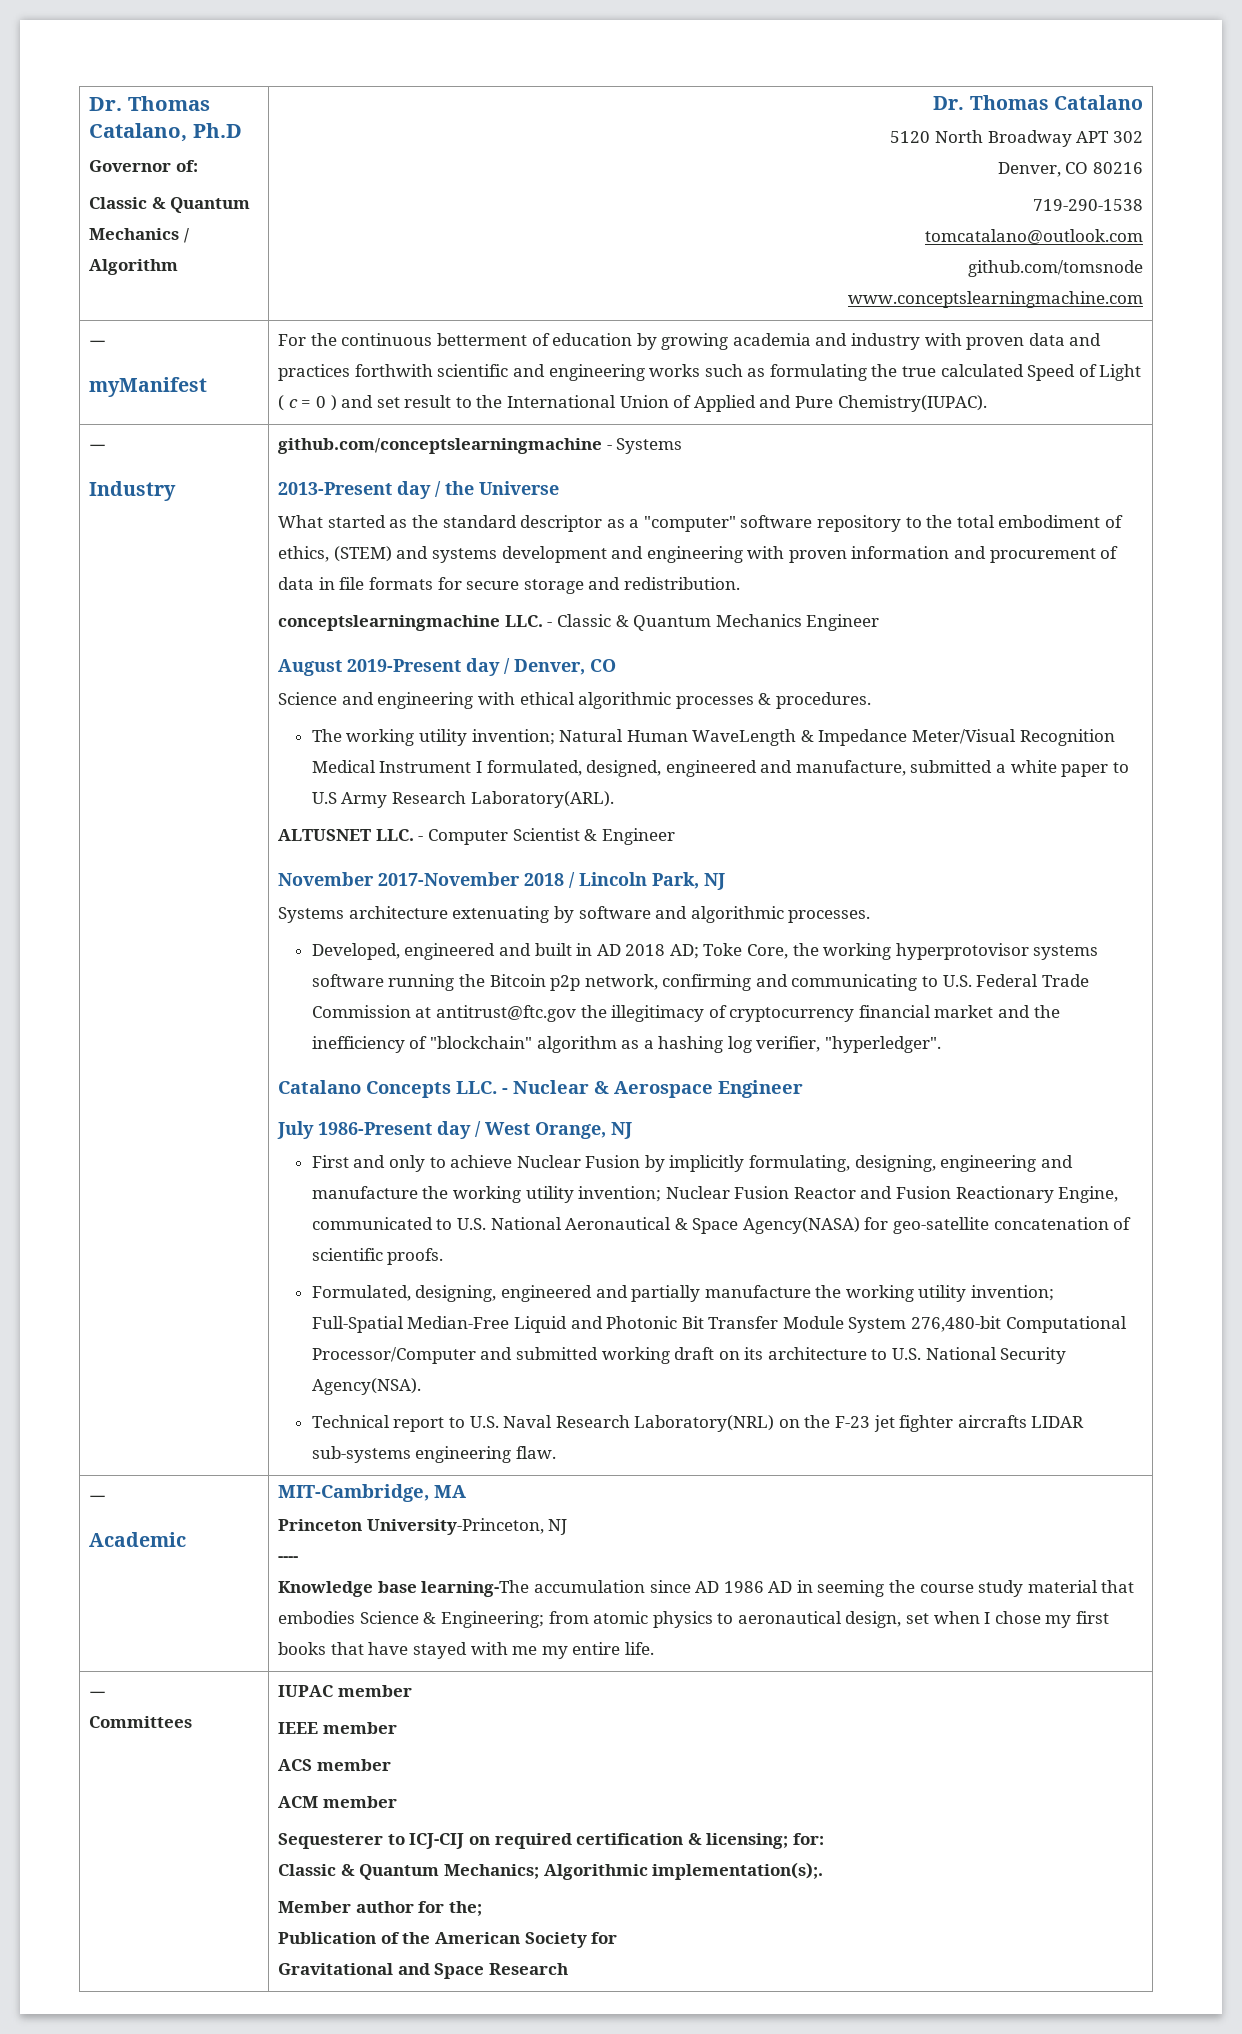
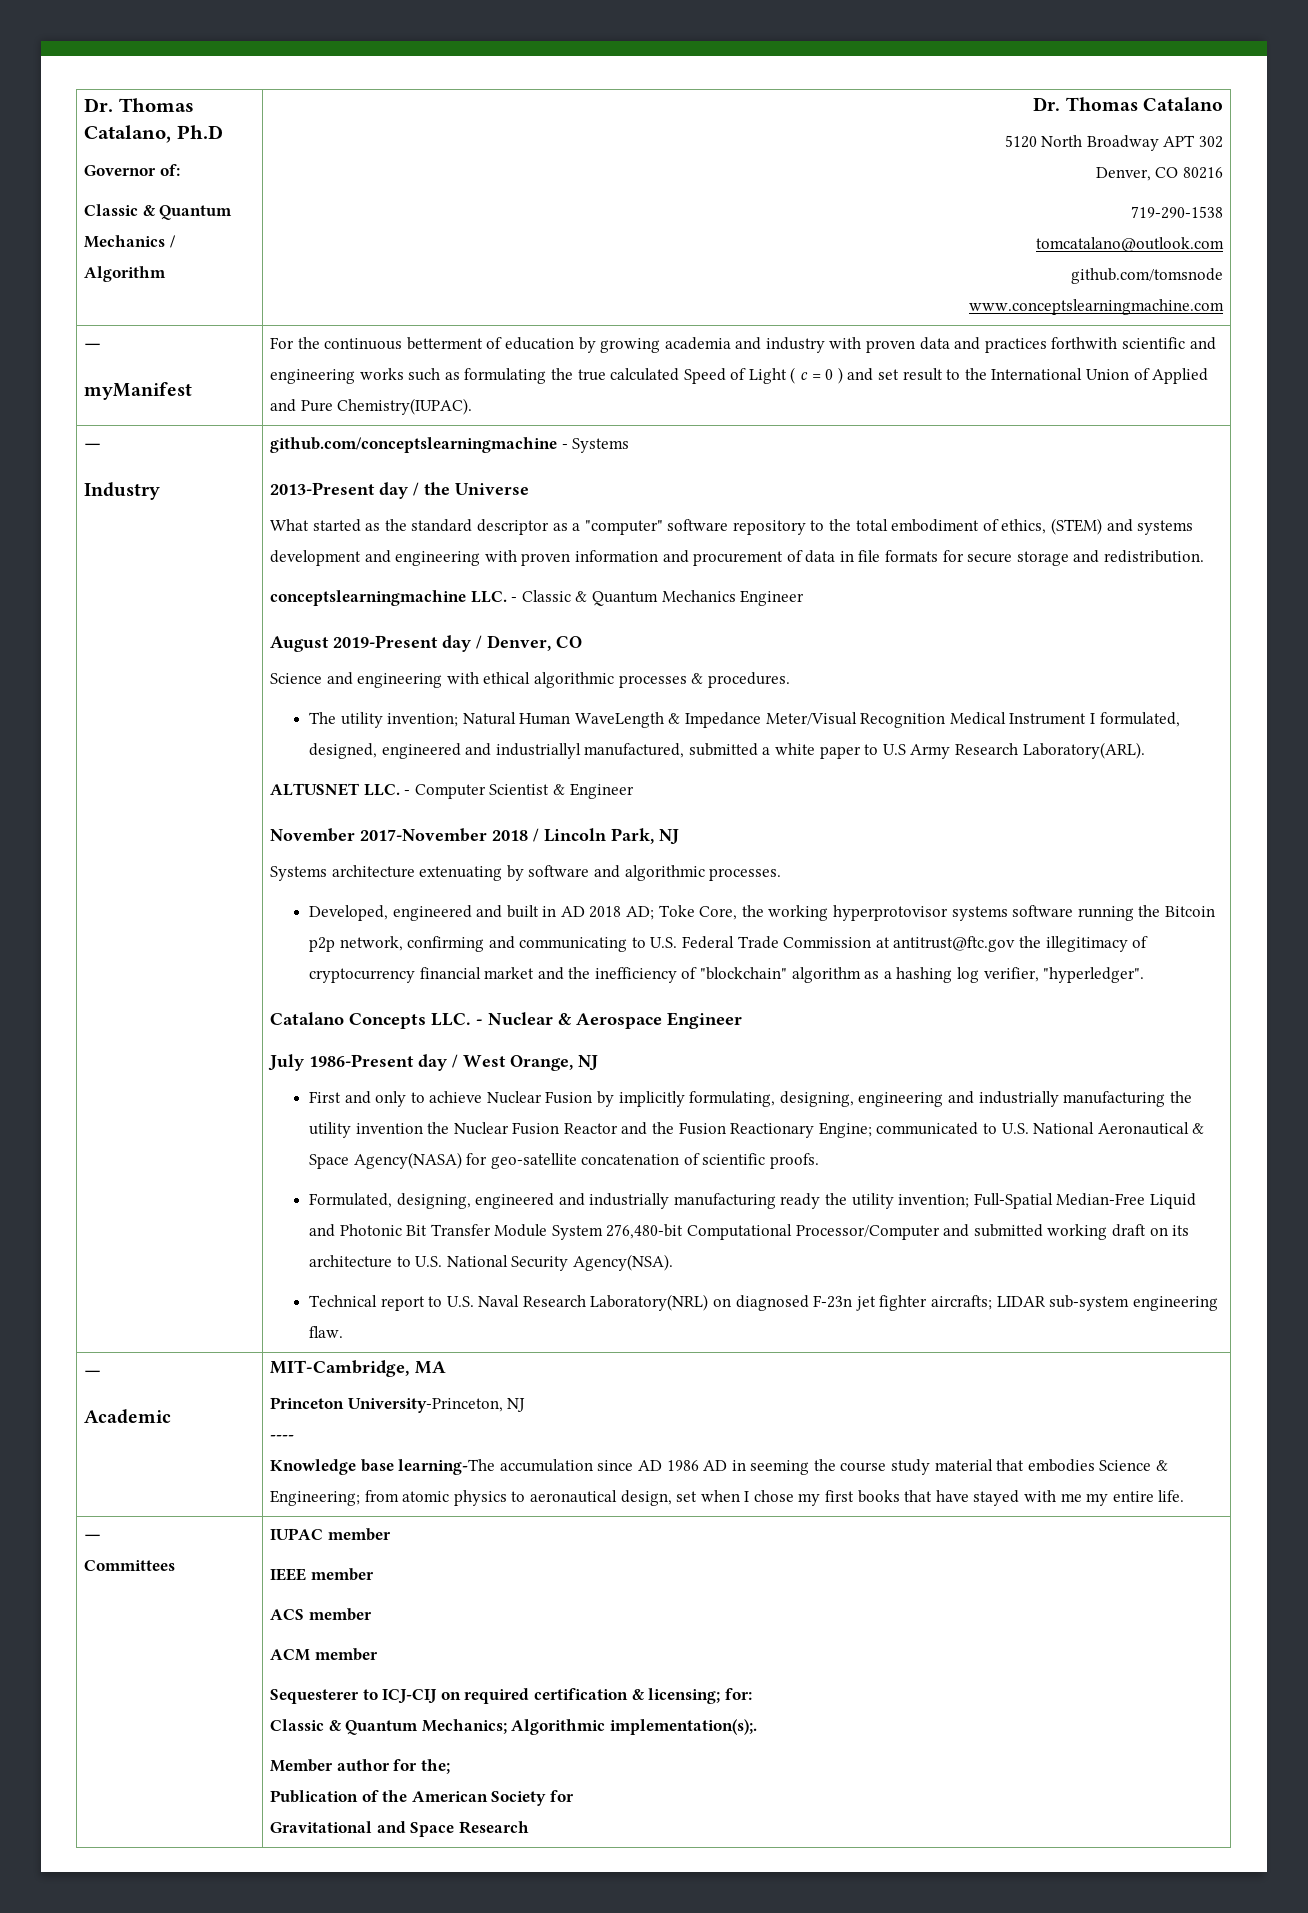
- The working utility invention; Natural Human WaveLength & Impedance Meter/Visual Recognition Medical Instrument I formulated, designed, engineered and manufacture, submitted a white paper to U.S Army Research Laboratory(ARL).
+ The utility invention; Natural Human WaveLength & Impedance Meter/Visual Recognition Medical Instrument I formulated, designed, engineered and industriallyl manufactured, submitted a white paper to U.S Army Research Laboratory(ARL).
- First and only to achieve Nuclear Fusion by implicitly formulating, designing, engineering and manufacture the working utility invention; Nuclear Fusion Reactor and Fusion Reactionary Engine, communicated to U.S. National Aeronautical & Space Agency(NASA) for geo-satellite concatenation of scientific proofs.
+ First and only to achieve Nuclear Fusion by implicitly formulating, designing, engineering and industrially manufacturing the utility invention the Nuclear Fusion Reactor and the Fusion Reactionary Engine; communicated to U.S. National Aeronautical & Space Agency(NASA) for geo-satellite concatenation of scientific proofs.
- Formulated, designing, engineered and partially manufacture the working utility invention; Full-Spatial Median-Free Liquid and Photonic Bit Transfer Module System 276,480-bit Computational Processor/Computer and submitted working draft on its architecture to U.S. National Security Agency(NSA).
+ Formulated, designing, engineered and industrially manufacturing ready the utility invention; Full-Spatial Median-Free Liquid and Photonic Bit Transfer Module System 276,480-bit Computational Processor/Computer and submitted working draft on its architecture to U.S. National Security Agency(NSA).
- Technical report to U.S. Naval Research Laboratory(NRL) on the F-23 jet fighter aircrafts LIDAR sub-systems engineering flaw.
+ Technical report to U.S. Naval Research Laboratory(NRL) on diagnosed F-23n jet fighter aircrafts; LIDAR sub-system engineering flaw.

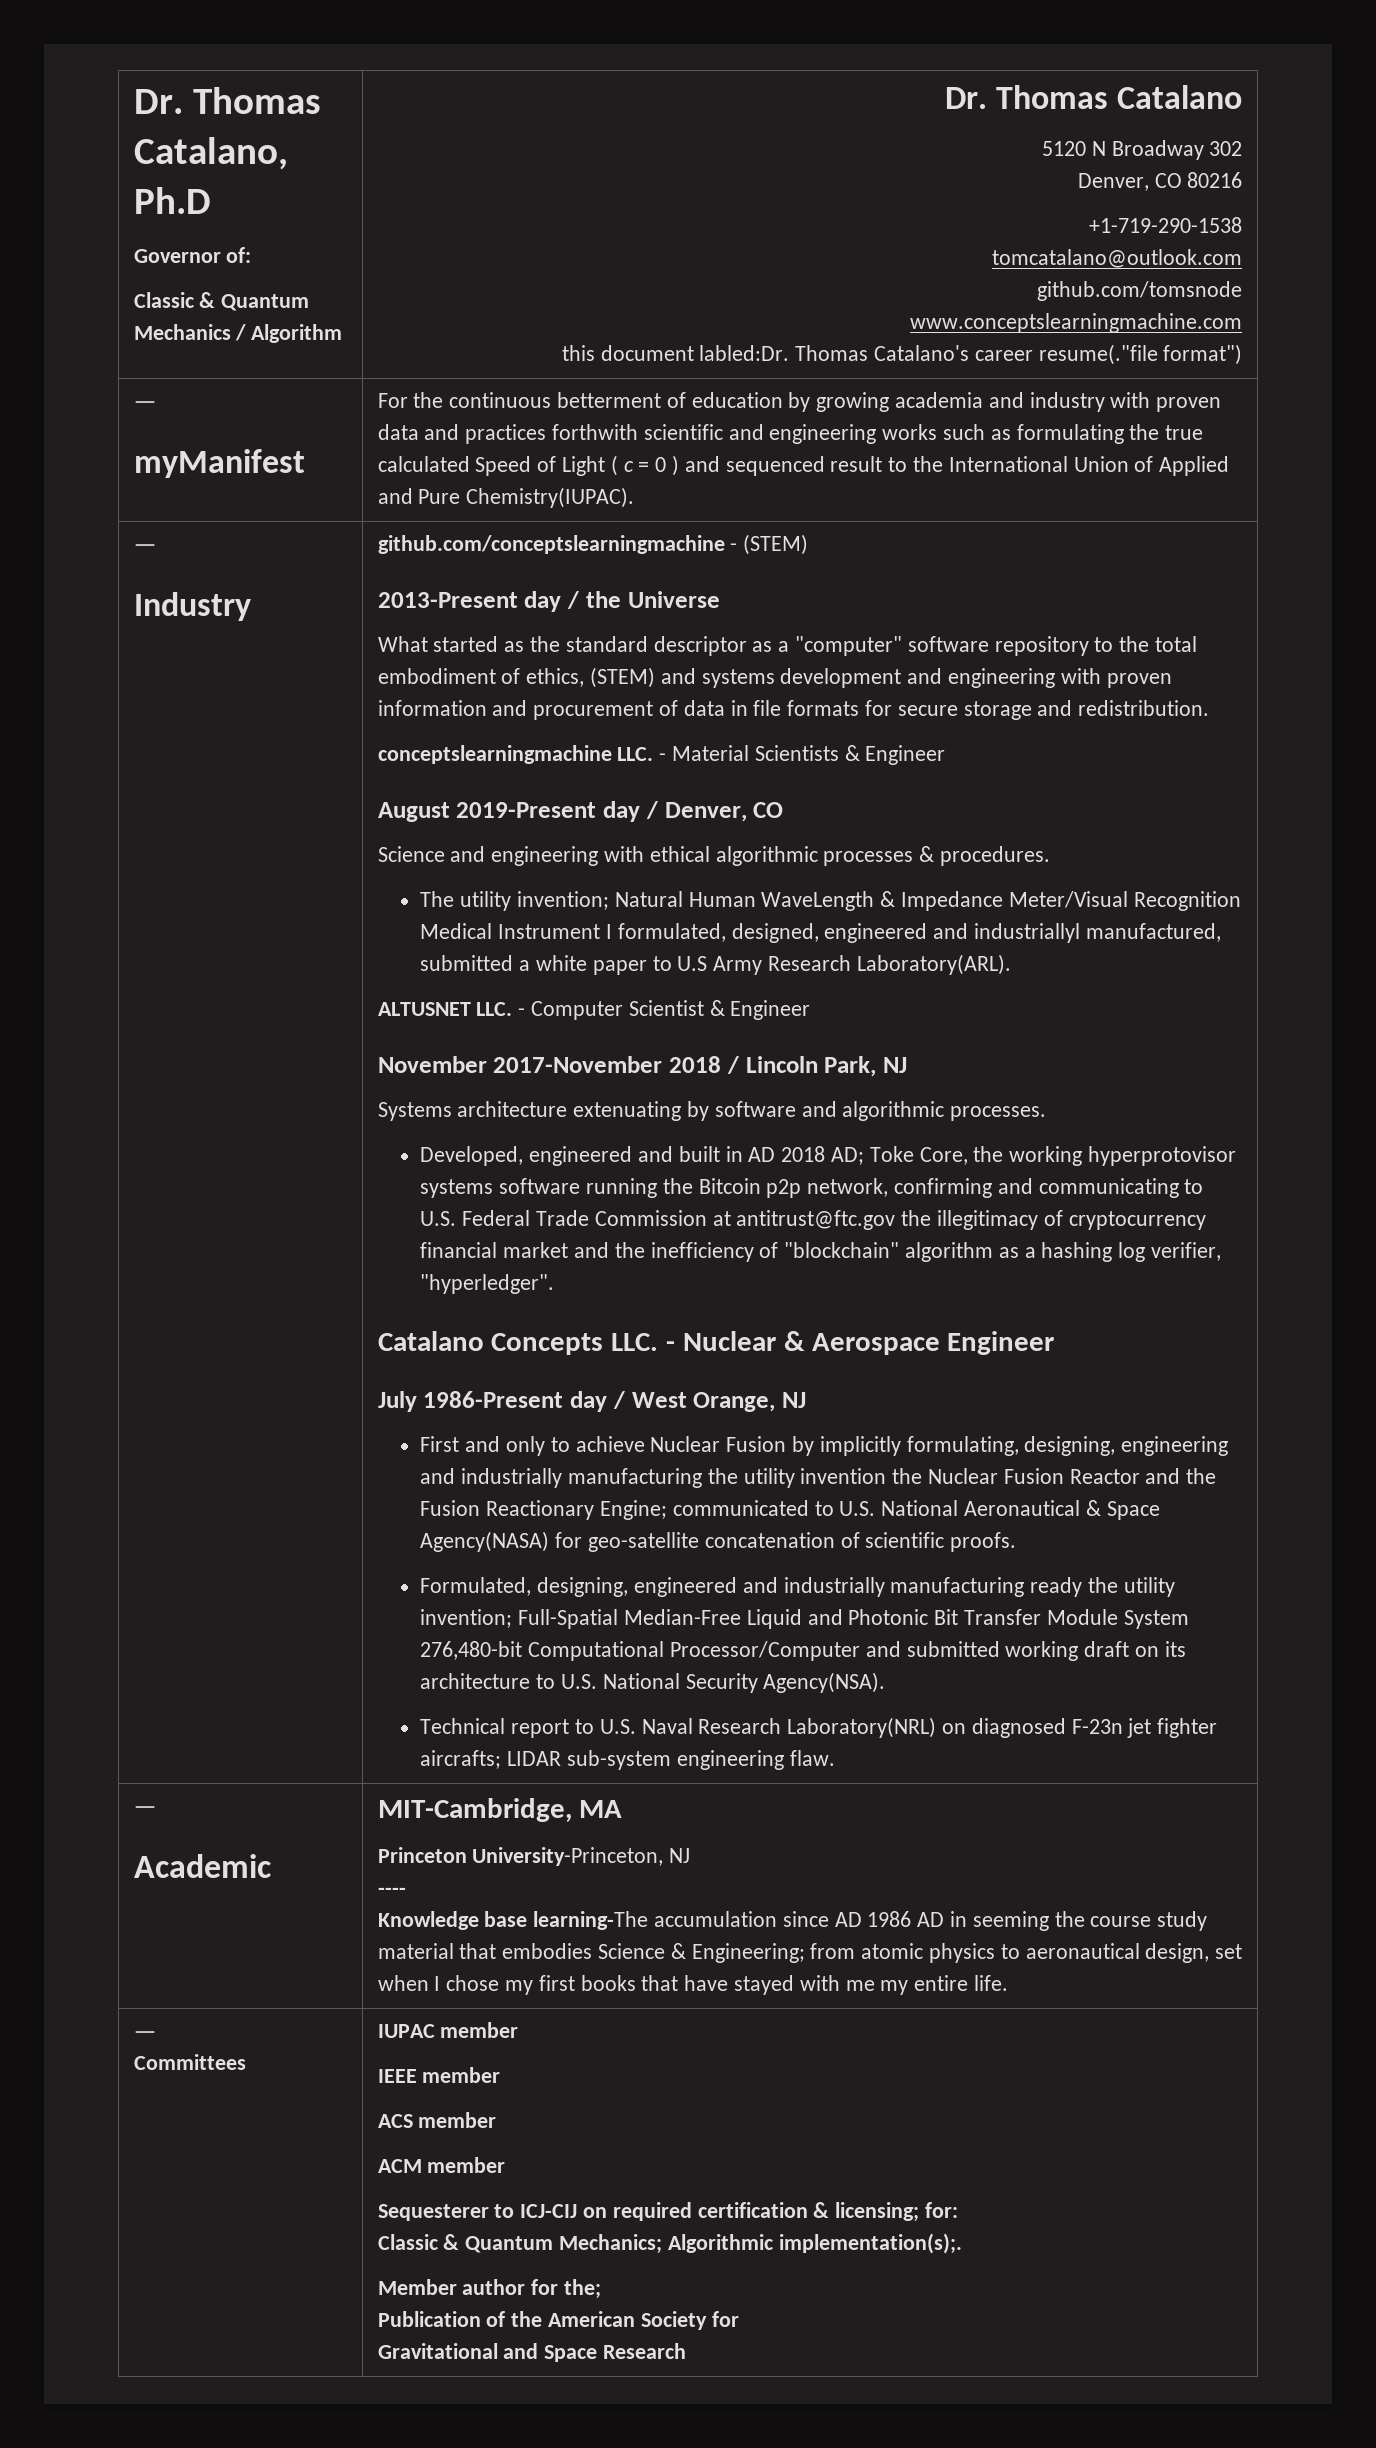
  Dr. Thomas Catalano, Ph.D
  Governor of:
  Classic & Quantum Mechanics / Algorithm | Dr. Thomas Catalano
- 5120 North Broadway APT 302
+ 5120 N Broadway 302
  Denver, CO 80216
- 719-290-1538
+ +1-719-290-1538
  tomcatalano@outlook.com
  github.com/tomsnode
  www.conceptslearningmachine.com
+ this document labled:Dr. Thomas Catalano's career resume(."file format")
- For the continuous betterment of education by growing academia and industry with proven data and practices forthwith scientific and engineering works such as formulating the true calculated Speed of Light ( c = 0 ) and set result to the International Union of Applied and Pure Chemistry(IUPAC).
+ For the continuous betterment of education by growing academia and industry with proven data and practices forthwith scientific and engineering works such as formulating the true calculated Speed of Light ( c = 0 ) and sequenced result to the International Union of Applied and Pure Chemistry(IUPAC).
- github.com/conceptslearningmachine - Systems
+ github.com/conceptslearningmachine - (STEM)
- conceptslearningmachine LLC. - Classic & Quantum Mechanics Engineer
+ conceptslearningmachine LLC. - Material Scientists & Engineer

